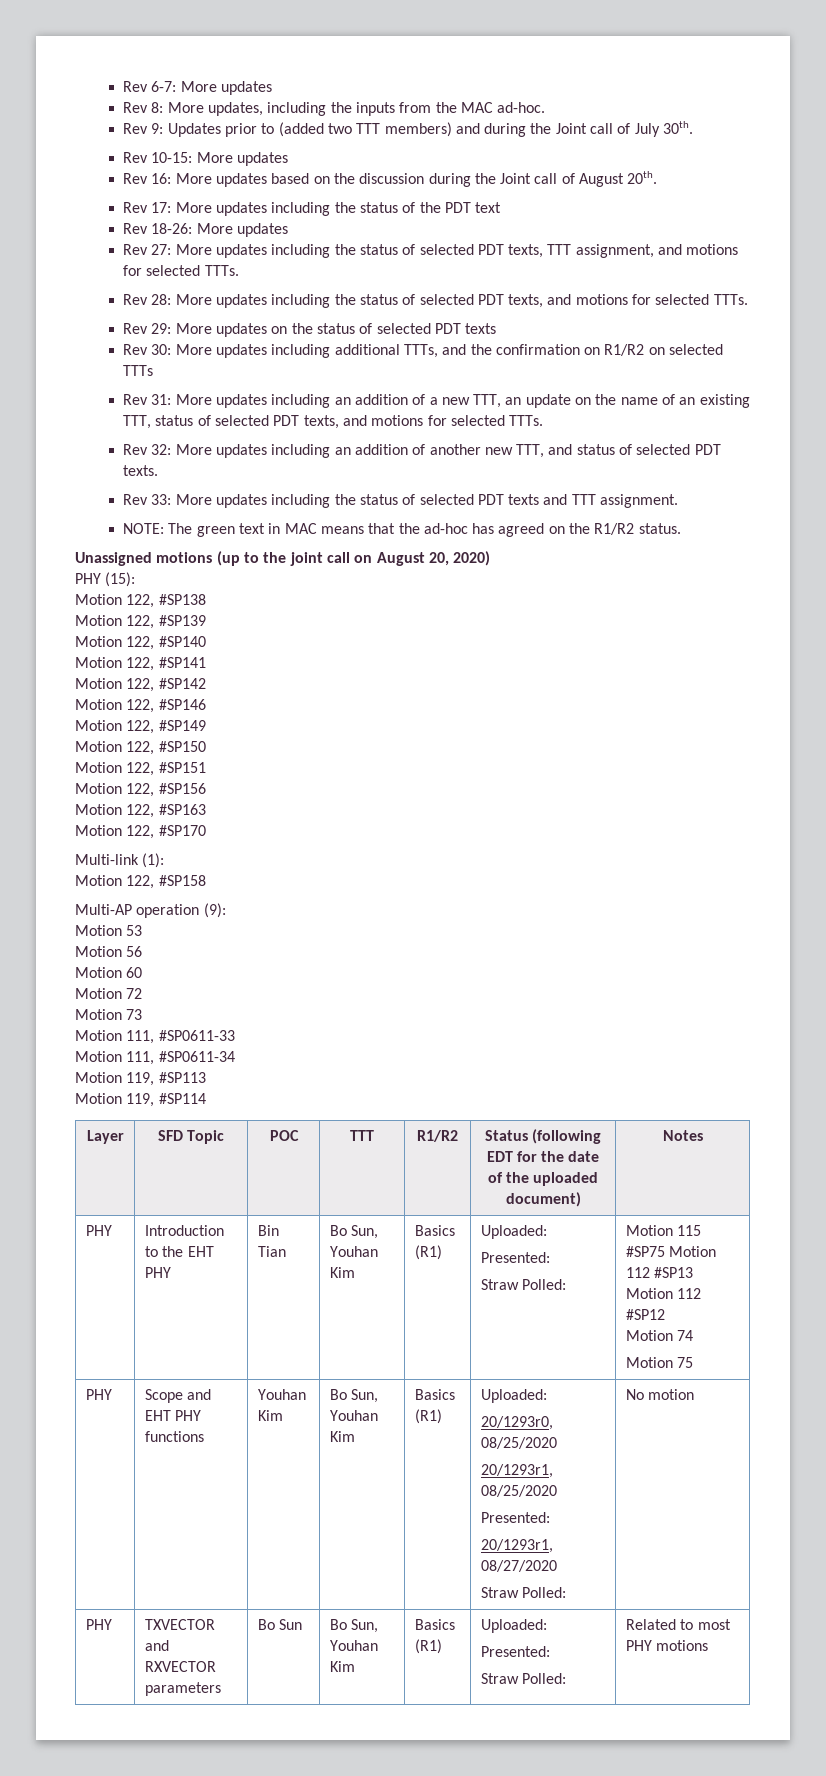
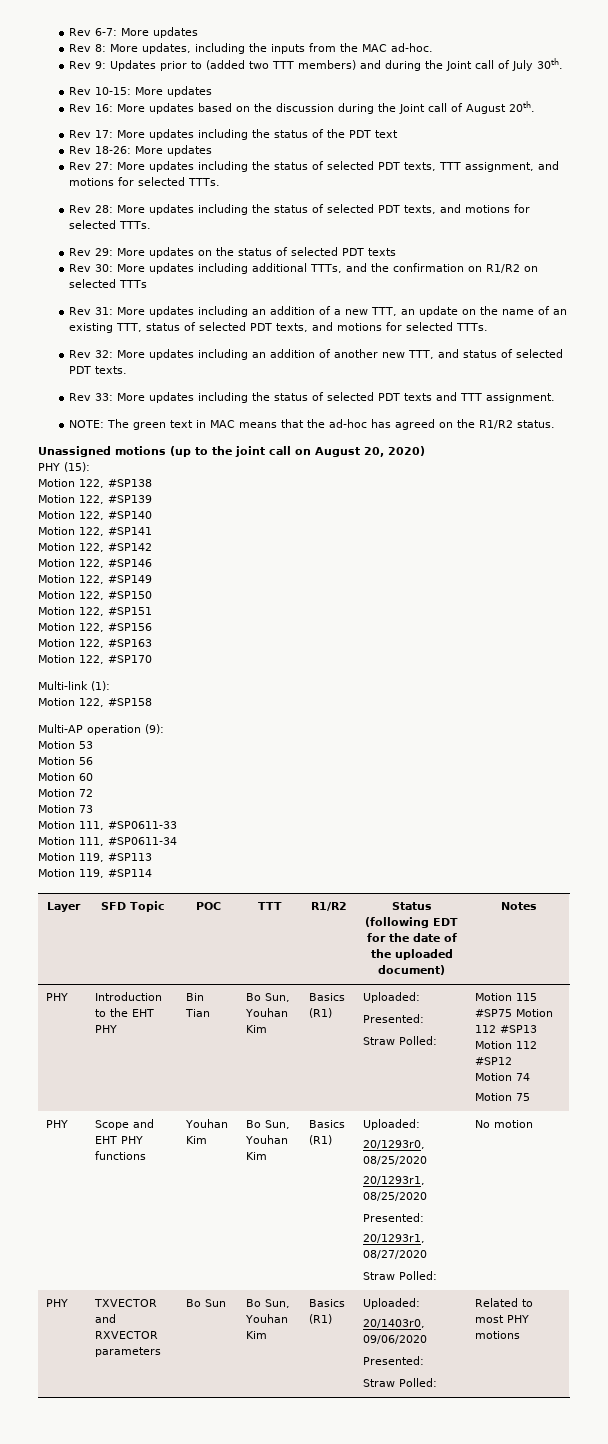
  PHY | TXVECTOR and RXVECTOR parameters | Bo Sun | Bo Sun, Youhan Kim | Basics (R1) | Uploaded:
+ 20/1403r0, 09/06/2020

